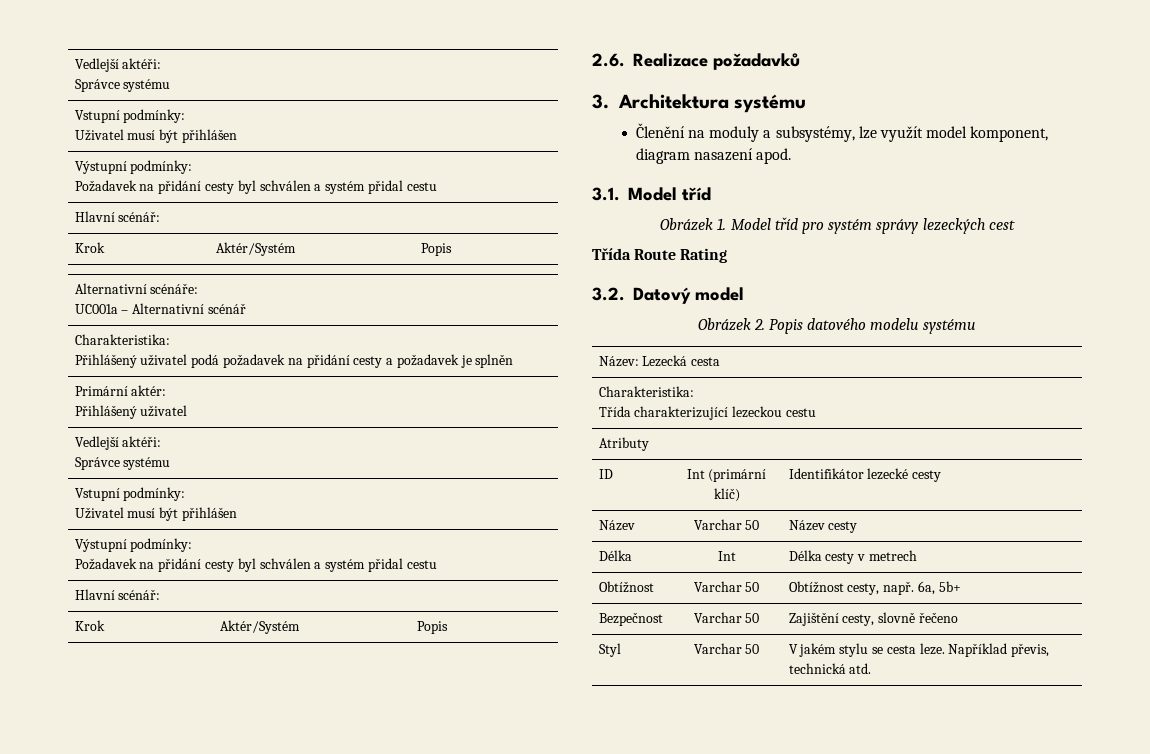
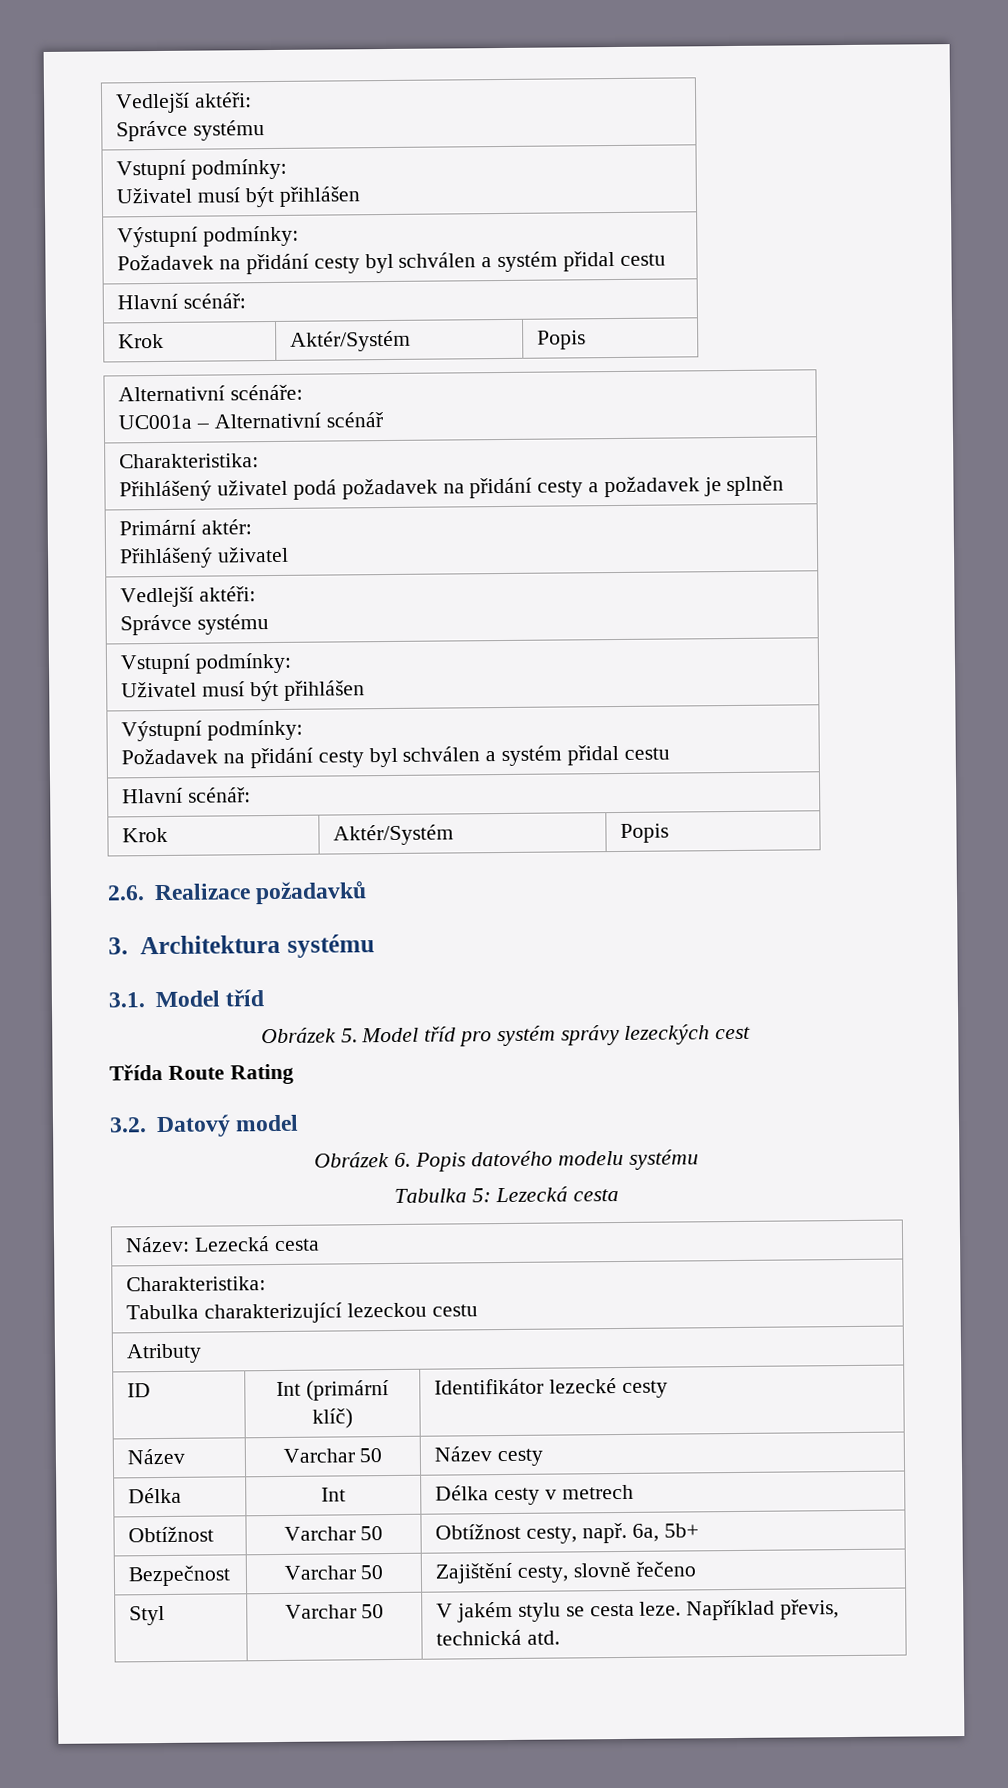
- Členění na moduly a subsystémy, lze využít model komponent, diagram nasazení apod.
- Obrázek 1. Model tříd pro systém správy lezeckých cest
+ Obrázek 5. Model tříd pro systém správy lezeckých cest
- Obrázek 2. Popis datového modelu systému
+ Obrázek 6. Popis datového modelu systému
+ Tabulka 5: Lezecká cesta
  Název: Lezecká cesta
  Charakteristika:
- Třída charakterizující lezeckou cestu
+ Tabulka charakterizující lezeckou cestu

